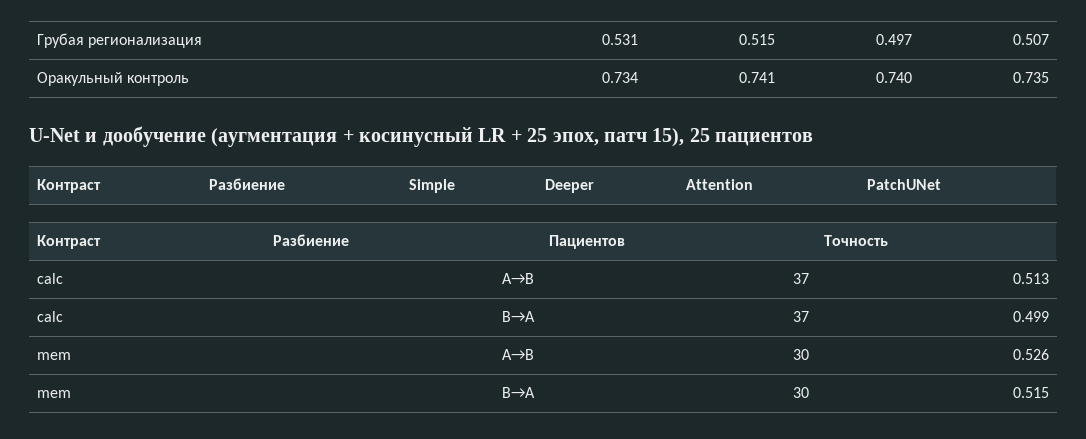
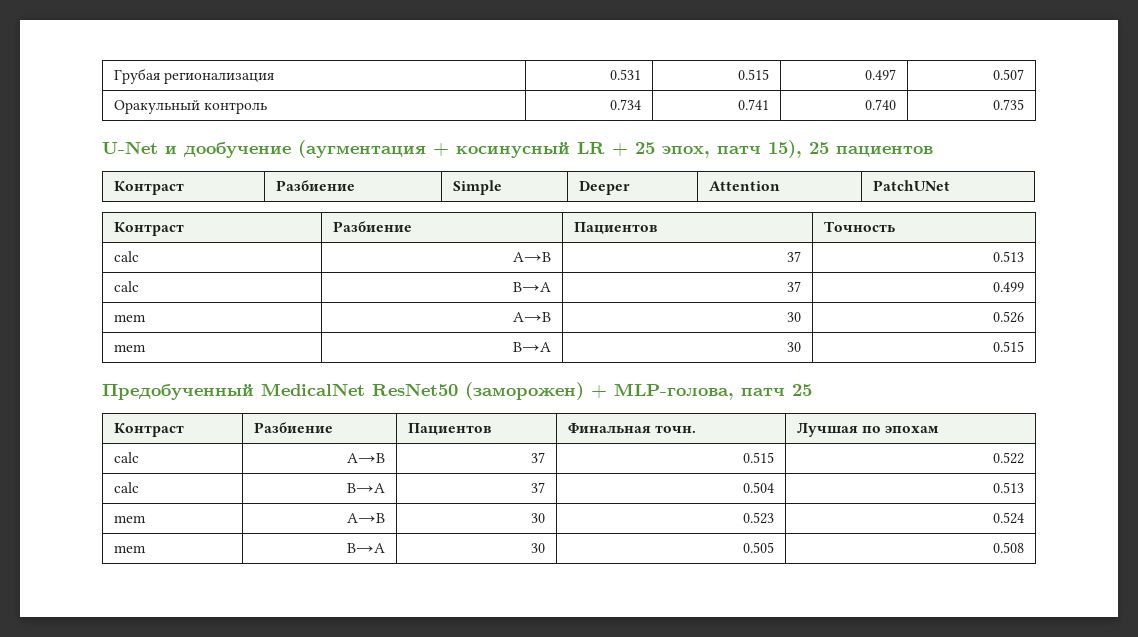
+ Предобученный MedicalNet ResNet50 (заморожен) + MLP-голова, патч 25
+ Контраст | Разбиение | Пациентов | Финальная точн. | Лучшая по эпохам
+ calc | A→B | 37 | 0.515 | 0.522
+ calc | B→A | 37 | 0.504 | 0.513
+ mem | A→B | 30 | 0.523 | 0.524
+ mem | B→A | 30 | 0.505 | 0.508

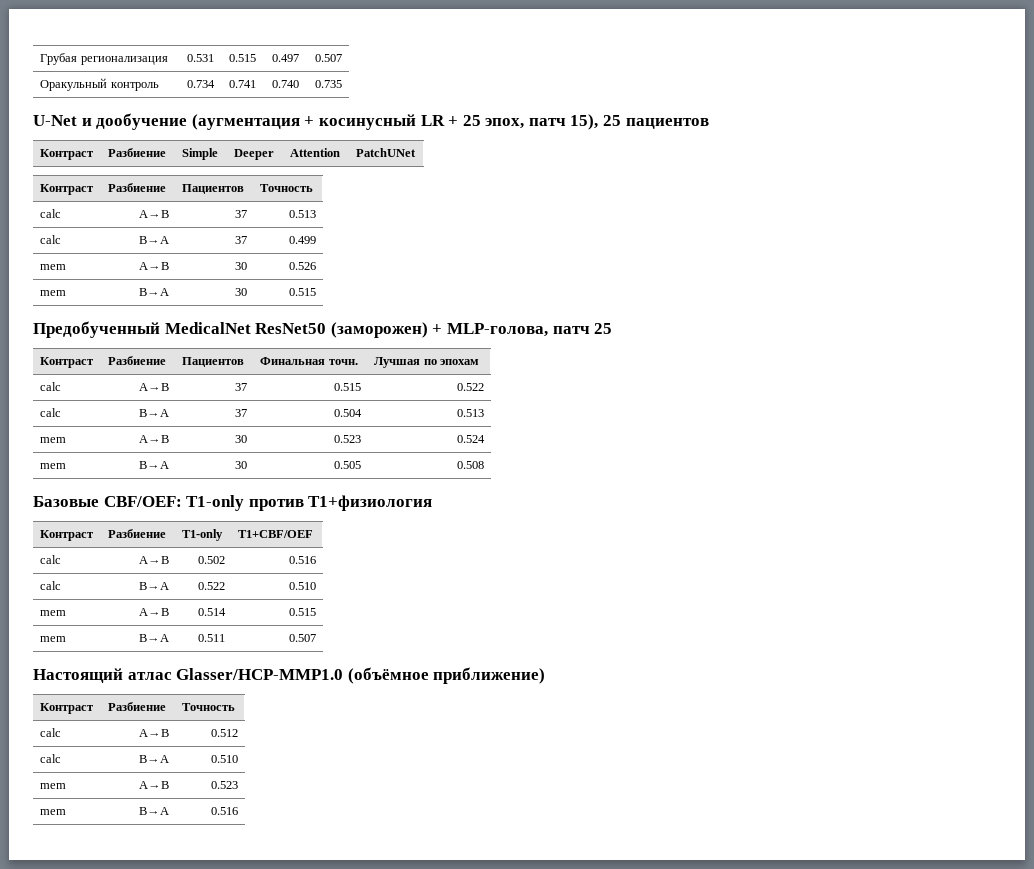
+ Базовые CBF/OEF: T1-only против T1+физиология
+ Контраст | Разбиение | T1-only | T1+CBF/OEF
+ calc | A→B | 0.502 | 0.516
+ calc | B→A | 0.522 | 0.510
+ mem | A→B | 0.514 | 0.515
+ mem | B→A | 0.511 | 0.507
+ Настоящий атлас Glasser/HCP-MMP1.0 (объёмное приближение)
+ Контраст | Разбиение | Точность
+ calc | A→B | 0.512
+ calc | B→A | 0.510
+ mem | A→B | 0.523
+ mem | B→A | 0.516

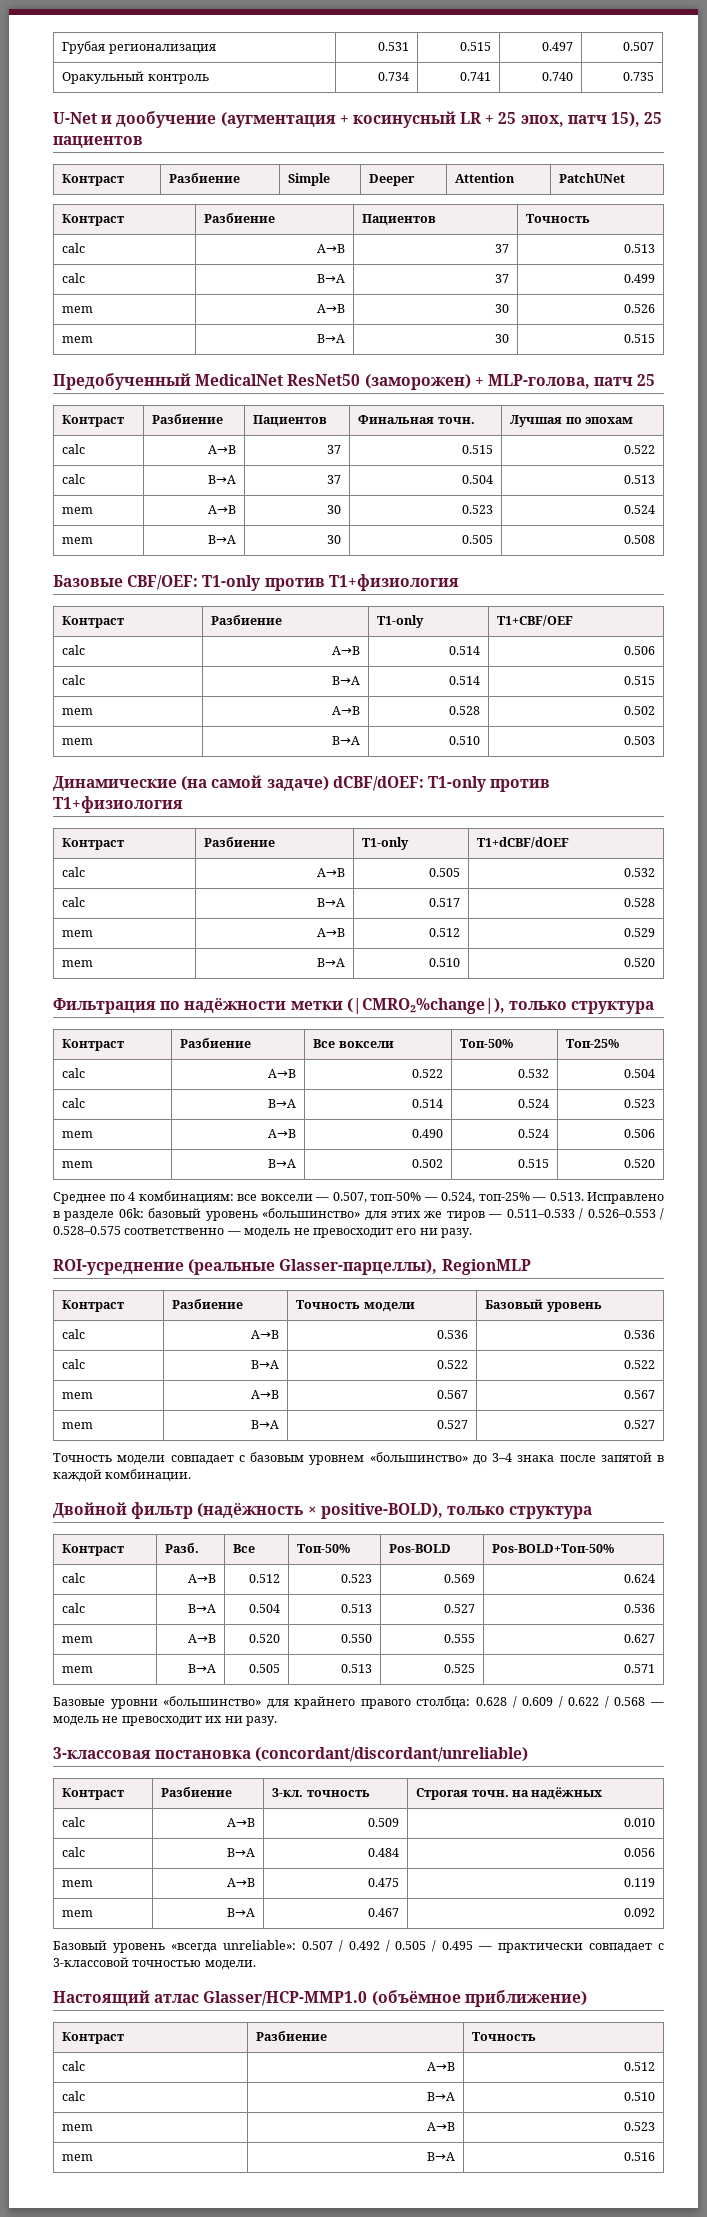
- calc | A→B | 0.502 | 0.516
+ calc | A→B | 0.514 | 0.506
+ calc | B→A | 0.514 | 0.515
+ mem | A→B | 0.528 | 0.502
+ mem | B→A | 0.510 | 0.503
+ Динамические (на самой задаче) dCBF/dOEF: T1-only против T1+физиология
+ Контраст | Разбиение | T1-only | T1+dCBF/dOEF
+ calc | A→B | 0.505 | 0.532
+ calc | B→A | 0.517 | 0.528
+ mem | A→B | 0.512 | 0.529
+ mem | B→A | 0.510 | 0.520
+ Фильтрация по надёжности метки (|CMRO₂%change|), только структура
+ Контраст | Разбиение | Все воксели | Топ-50% | Топ-25%
+ calc | A→B | 0.522 | 0.532 | 0.504
+ calc | B→A | 0.514 | 0.524 | 0.523
+ mem | A→B | 0.490 | 0.524 | 0.506
+ mem | B→A | 0.502 | 0.515 | 0.520
+ Среднее по 4 комбинациям: все воксели — 0.507, топ-50% — 0.524, топ-25% — 0.513. Исправлено в разделе 06k: базовый уровень «большинство» для этих же тиров — 0.511–0.533 / 0.526–0.553 / 0.528–0.575 соответственно — модель не превосходит его ни разу.
+ ROI-усреднение (реальные Glasser-парцеллы), RegionMLP
+ Контраст | Разбиение | Точность модели | Базовый уровень
+ calc | A→B | 0.536 | 0.536
- calc | B→A | 0.522 | 0.510
- mem | A→B | 0.514 | 0.515
- mem | B→A | 0.511 | 0.507
+ calc | B→A | 0.522 | 0.522
+ mem | A→B | 0.567 | 0.567
+ mem | B→A | 0.527 | 0.527
+ Точность модели совпадает с базовым уровнем «большинство» до 3–4 знака после запятой в каждой комбинации.
+ Двойной фильтр (надёжность × positive-BOLD), только структура
+ Контраст | Разб. | Все | Топ-50% | Pos-BOLD | Pos-BOLD+Топ-50%
+ calc | A→B | 0.512 | 0.523 | 0.569 | 0.624
+ calc | B→A | 0.504 | 0.513 | 0.527 | 0.536
+ mem | A→B | 0.520 | 0.550 | 0.555 | 0.627
+ mem | B→A | 0.505 | 0.513 | 0.525 | 0.571
+ Базовые уровни «большинство» для крайнего правого столбца: 0.628 / 0.609 / 0.622 / 0.568 — модель не превосходит их ни разу.
+ 3-классовая постановка (concordant/discordant/unreliable)
+ Контраст | Разбиение | 3-кл. точность | Строгая точн. на надёжных
+ calc | A→B | 0.509 | 0.010
+ calc | B→A | 0.484 | 0.056
+ mem | A→B | 0.475 | 0.119
+ mem | B→A | 0.467 | 0.092
+ Базовый уровень «всегда unreliable»: 0.507 / 0.492 / 0.505 / 0.495 — практически совпадает с 3-классовой точностью модели.

